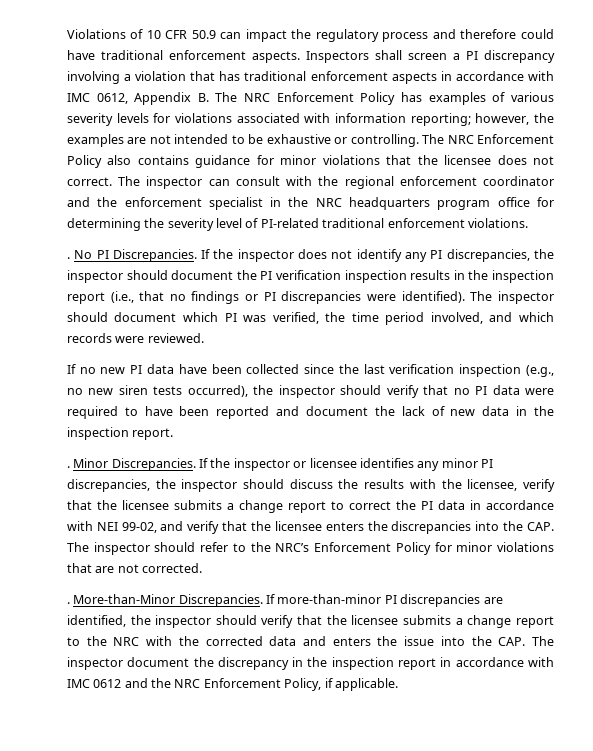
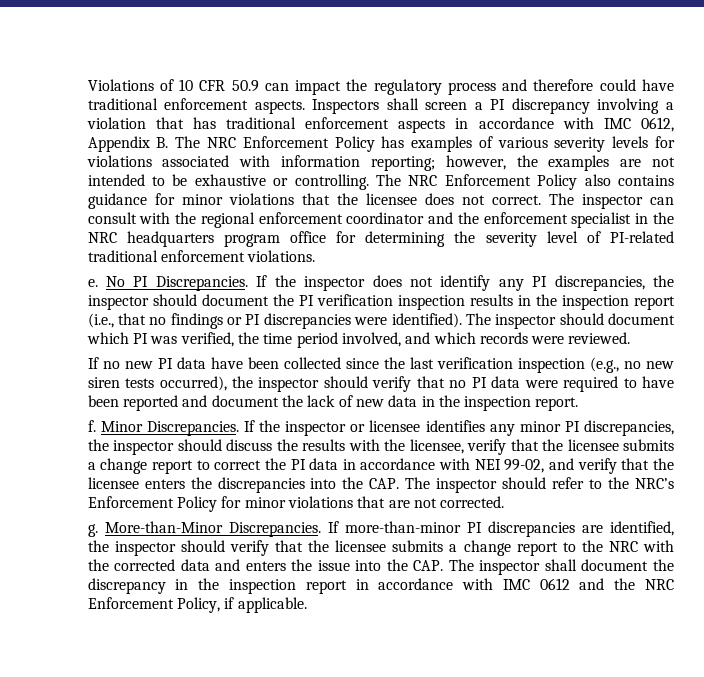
  The inspector can consult with the regional enforcement coordinator and the enforcement specialist in the NRC headquarters program office for determining the severity level of PI-related traditional enforcement violations.
- .
+ e.
  If no new PI data have been collected since the last verification inspection (e.g., no new siren tests occurred), the inspector should verify that no PI data were required to have been reported and document the lack of new data in the inspection report.
- .
+ f.
  If the inspector or licensee identifies any minor PI discrepancies, the inspector should discuss the results with the licensee, verify that the licensee submits a change report to correct the PI data in accordance with NEI 99-02, and verify that the licensee enters the discrepancies into the CAP. The inspector should refer to the NRC’s Enforcement Policy for minor violations that are not corrected.
- .
+ g.
- If more-than-minor PI discrepancies are identified, the inspector should verify that the licensee submits a change report to the NRC with the corrected data and enters the issue into the CAP. The inspector document the discrepancy in the inspection report in accordance with IMC 0612 and the NRC Enforcement Policy, if applicable.
+ If more-than-minor PI discrepancies are identified, the inspector should verify that the licensee submits a change report to the NRC with the corrected data and enters the issue into the CAP. The inspector shall document the discrepancy in the inspection report in accordance with IMC 0612 and the NRC Enforcement Policy, if applicable.

